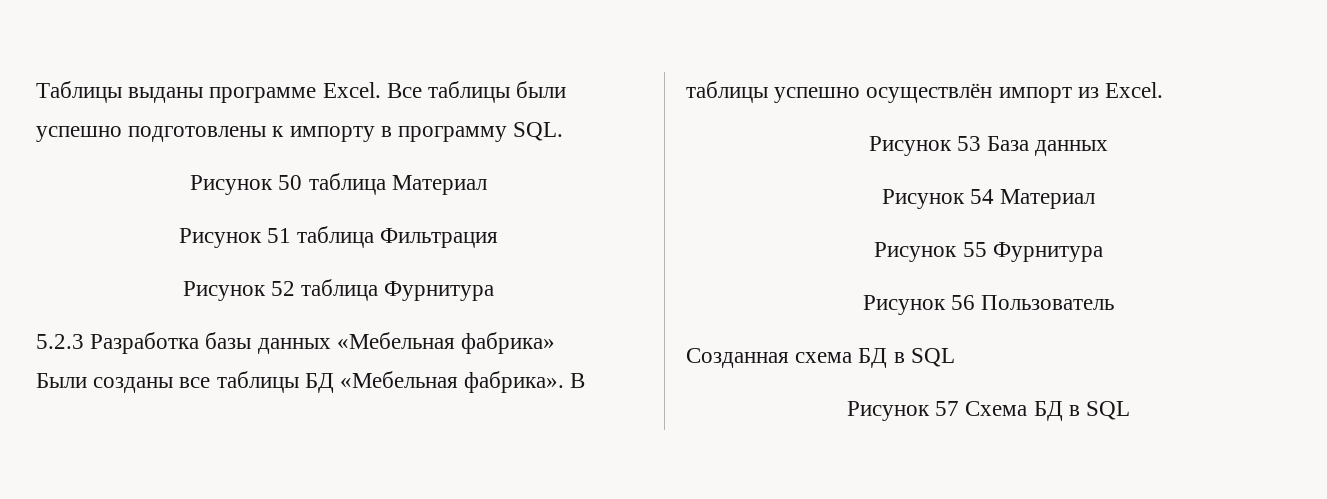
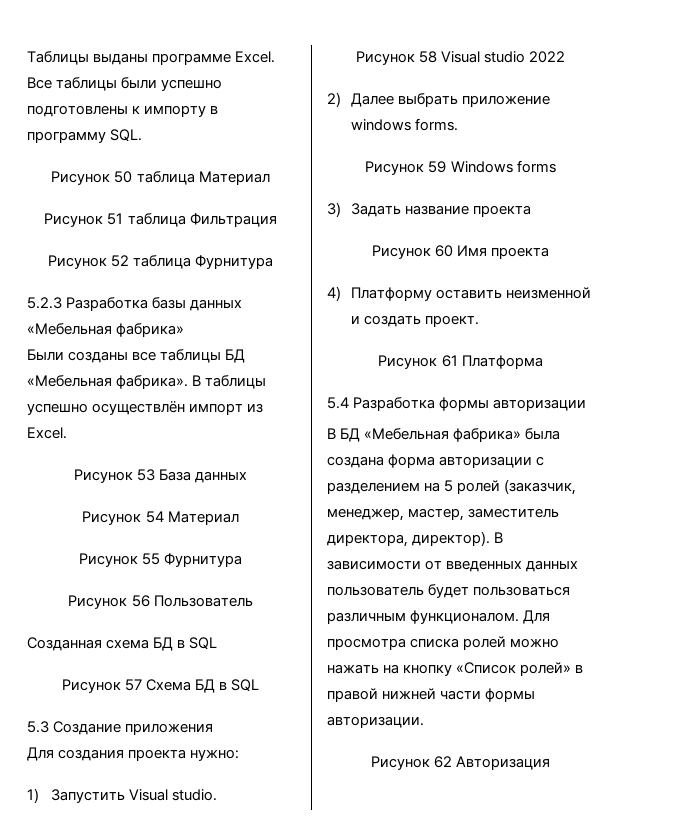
+ 5.3 Создание приложения
+ Для создания проекта нужно:
+ 1) Запустить Visual studio.
+ Рисунок 58 Visual studio 2022
+ 2) Далее выбрать приложение windows forms.
+ Рисунок 59 Windows forms
+ 3) Задать название проекта
+ Рисунок 60 Имя проекта
+ 4) Платформу оставить неизменной и создать проект.
+ Рисунок 61 Платформа
+ 5.4 Разработка формы авторизации
+ В БД «Мебельная фабрика» была создана форма авторизации с разделением на 5 ролей (заказчик, менеджер, мастер, заместитель директора, директор). В зависимости от введенных данных пользователь будет пользоваться различным функционалом. Для просмотра списка ролей можно нажать на кнопку «Список ролей» в правой нижней части формы авторизации.
+ Рисунок 62 Авторизация

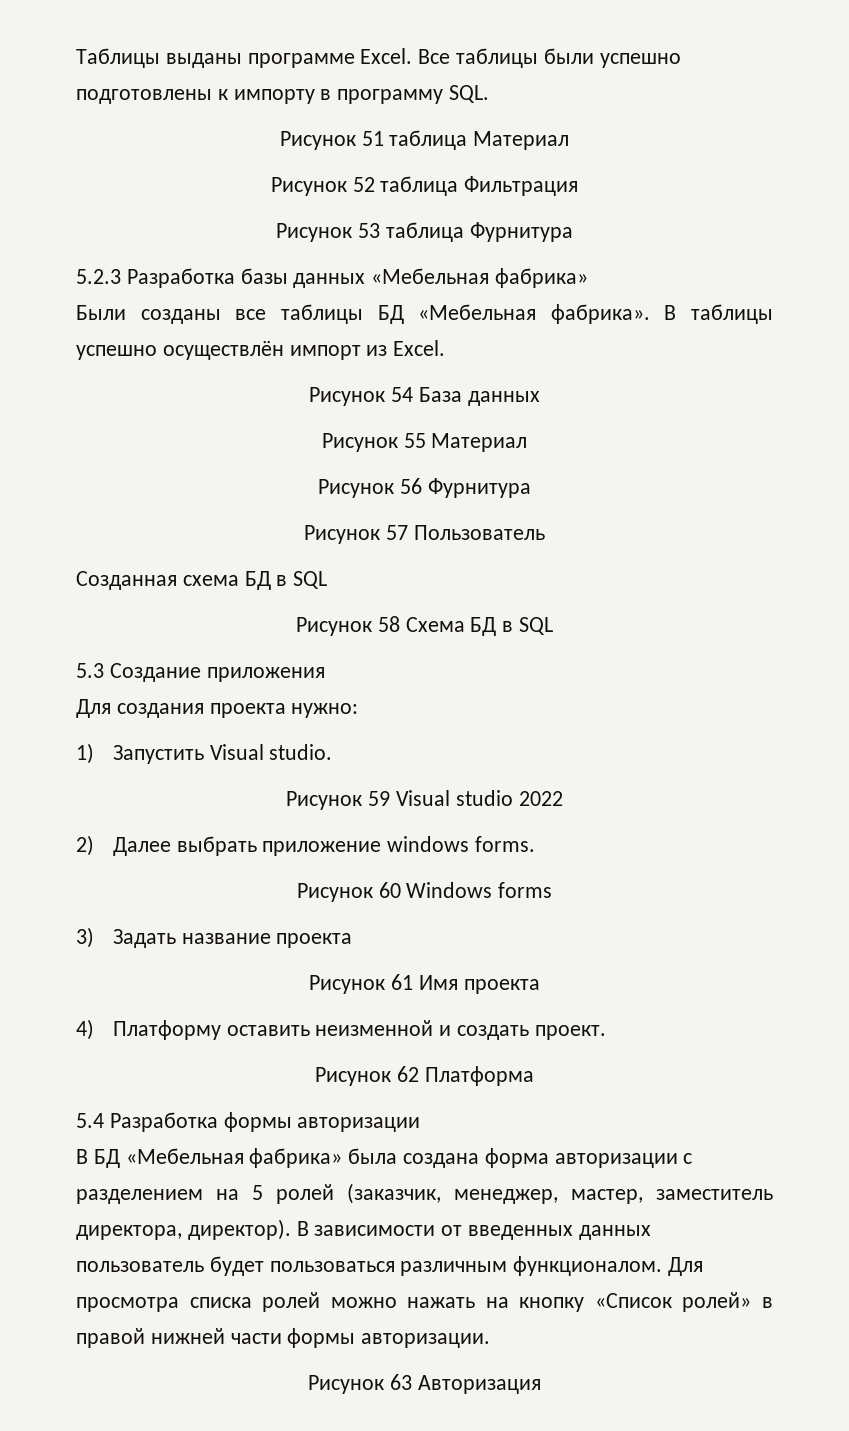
- Рисунок 50 таблица Материал
+ Рисунок 51 таблица Материал
- Рисунок 51 таблица Фильтрация
+ Рисунок 52 таблица Фильтрация
- Рисунок 52 таблица Фурнитура
+ Рисунок 53 таблица Фурнитура
- Рисунок 53 База данных
+ Рисунок 54 База данных
- Рисунок 54 Материал
- Рисунок 55 Фурнитура
+ Рисунок 55 Материал
+ Рисунок 56 Фурнитура
- Рисунок 56 Пользователь
+ Рисунок 57 Пользователь
- Рисунок 57 Схема БД в SQL
+ Рисунок 58 Схема БД в SQL
- Рисунок 58 Visual studio 2022
+ Рисунок 59 Visual studio 2022
- Рисунок 59 Windows forms
+ Рисунок 60 Windows forms
- Рисунок 60 Имя проекта
+ Рисунок 61 Имя проекта
- Рисунок 61 Платформа
+ Рисунок 62 Платформа
- Рисунок 62 Авторизация
+ Рисунок 63 Авторизация

